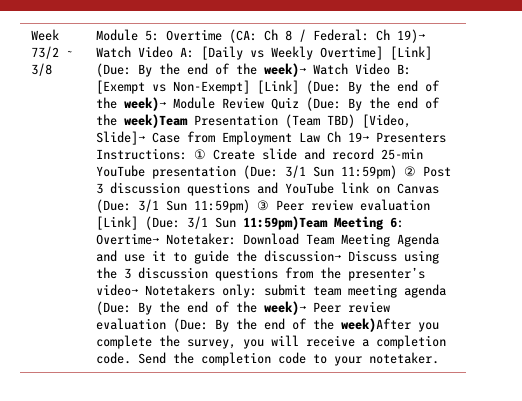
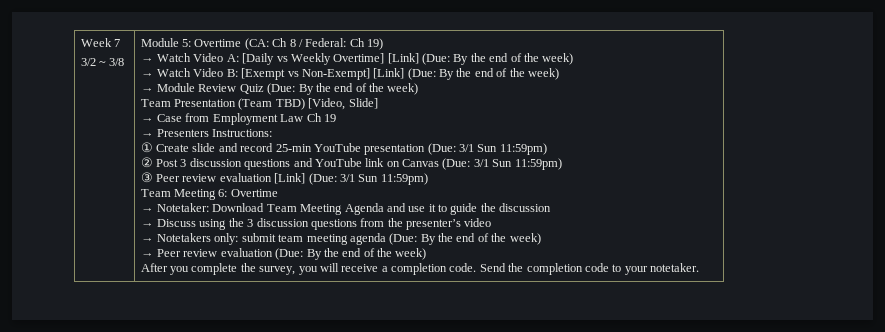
- Week 73/2 ~ 3/8
+ Week 7
+ 3/2 ~ 3/8
- Ch 19)→ Watch Video A:
+ Ch 19)
+ → Watch Video A:
- [Daily vs Weekly Overtime] [Link] (Due: By the end of the week)→ Watch Video B:
+ [Daily vs Weekly Overtime] [Link] (Due: By the end of the week)
+ → Watch Video B:
- [Exempt vs Non-Exempt] [Link] (Due: By the end of the week)→ Module Review Quiz (Due: By the end of the week)Team Presentation (Team TBD) [Video, Slide]→ Case from Employment Law Ch 19→ Presenters Instructions: ① Create slide and record 25-min YouTube presentation (Due: 3/1 Sun 11:59pm) ② Post 3 discussion questions and YouTube link on Canvas (Due: 3/1 Sun 11:59pm) ③ Peer review evaluation [Link] (Due: 3/1 Sun 11:59pm)Team Meeting 6: Overtime→ Notetaker:
+ [Exempt vs Non-Exempt] [Link] (Due: By the end of the week)
+ → Module Review Quiz (Due: By the end of the week)
+ Team Presentation (Team TBD) [Video, Slide]
+ → Case from Employment Law Ch 19
+ → Presenters Instructions:
+ ① Create slide and record 25-min YouTube presentation (Due: 3/1 Sun 11:59pm)
+ ② Post 3 discussion questions and YouTube link on Canvas (Due: 3/1 Sun 11:59pm)
+ ③ Peer review evaluation [Link] (Due: 3/1 Sun 11:59pm)
+ Team Meeting 6: Overtime
+ → Notetaker:
- Download Team Meeting Agenda and use it to guide the discussion→ Discuss using the 3 discussion questions from the presenter’s video→ Notetakers only:
+ Download Team Meeting Agenda and use it to guide the discussion
+ → Discuss using the 3 discussion questions from the presenter’s video
+ → Notetakers only:
- submit team meeting agenda (Due: By the end of the week)→ Peer review evaluation (Due: By the end of the week)After you complete the survey, you will receive a completion code.
+ submit team meeting agenda (Due: By the end of the week)
+ → Peer review evaluation (Due: By the end of the week)
+ After you complete the survey, you will receive a completion code.

